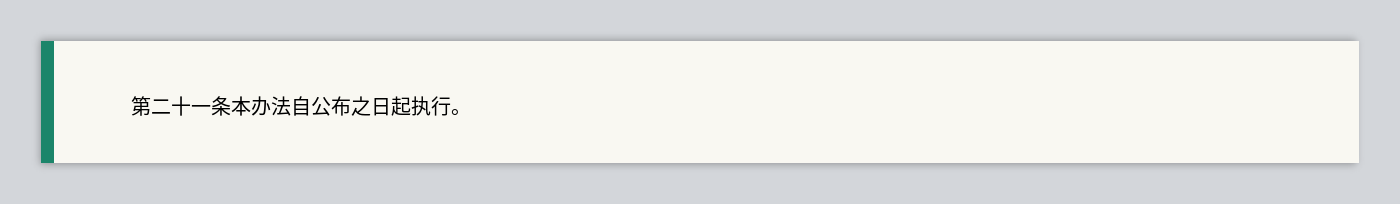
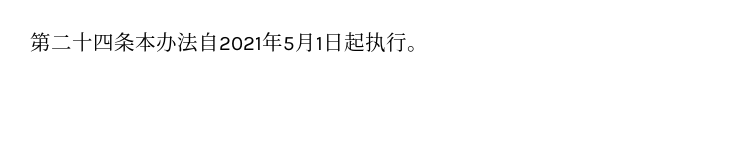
- 第二十一条本办法自公布之日起执行。
+ 第二十四条本办法自2021年5月1日起执行。

